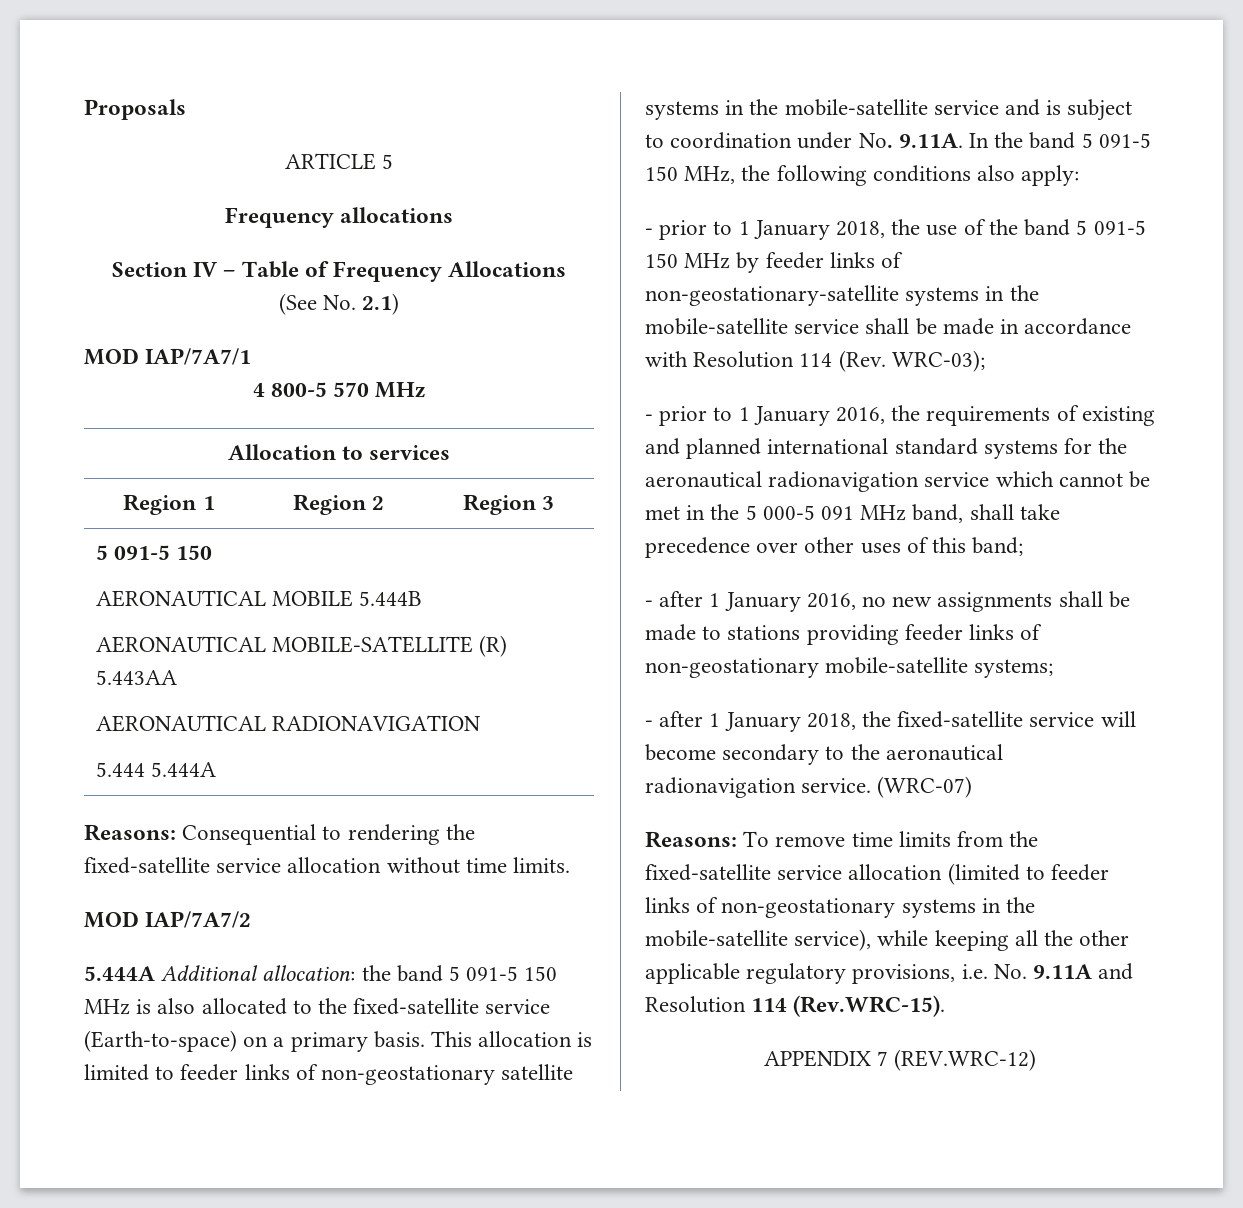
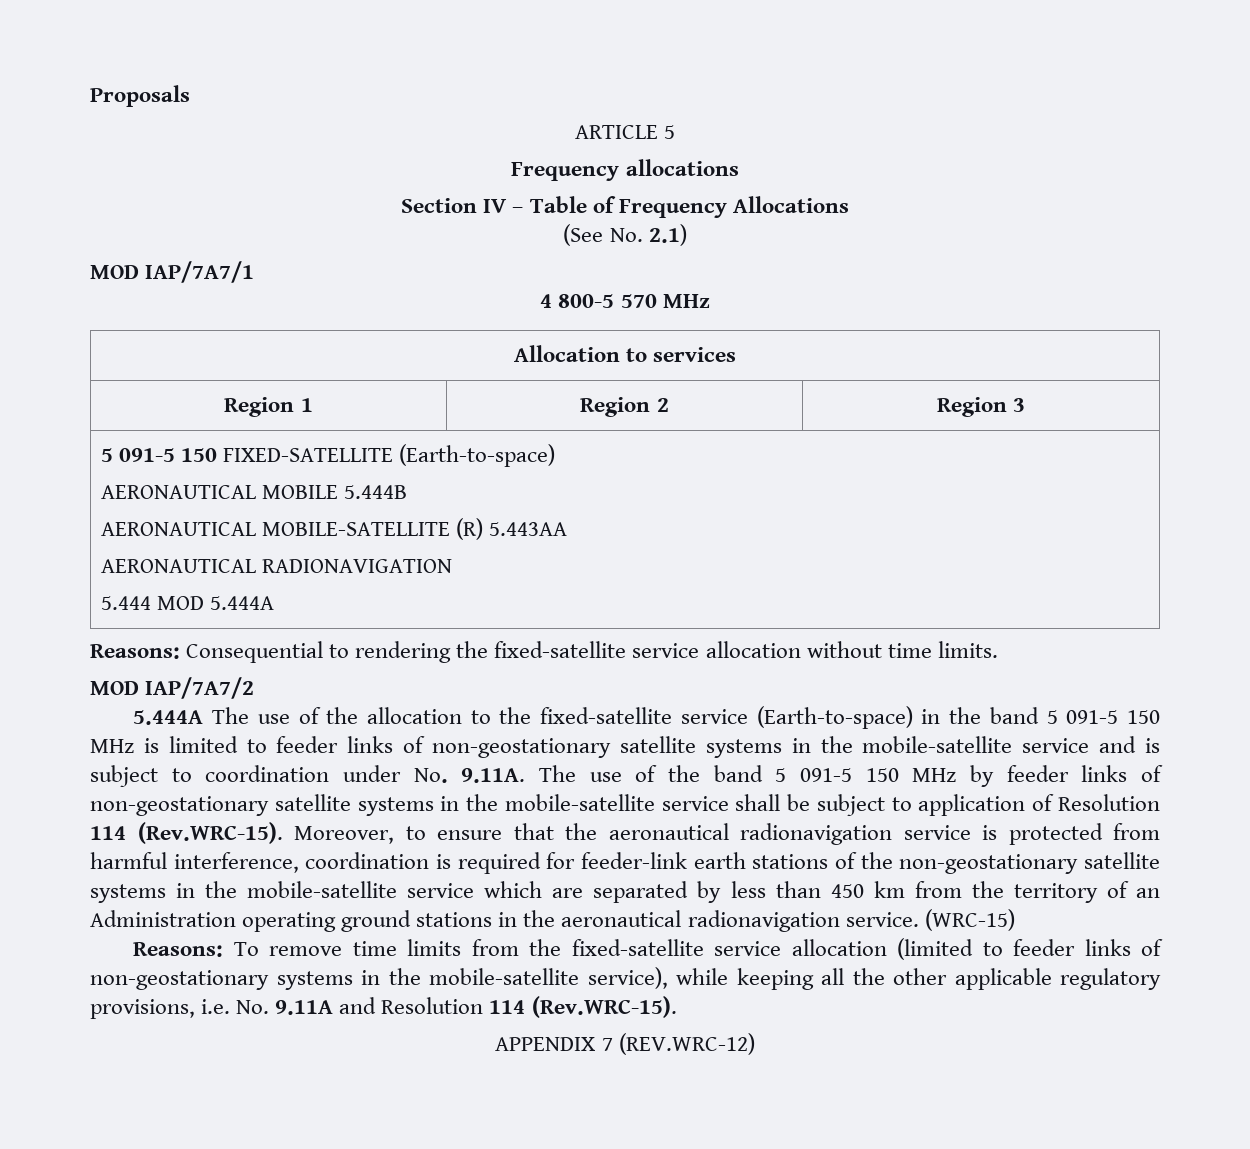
  Region 1 | Region 2 | Region 3
- 5 091-5 150
+ 5 091-5 150 FIXED-SATELLITE (Earth-to-space)
  AERONAUTICAL MOBILE 5.444B
  AERONAUTICAL MOBILE-SATELLITE (R) 5.443AA
  AERONAUTICAL RADIONAVIGATION
- 5.444 5.444A
+ 5.444 MOD 5.444A
- 5.444A Additional allocation: the band 5 091-5 150 MHz is also allocated to the fixed-satellite service (Earth-to-space) on a primary basis. This allocation is limited to feeder links of non-geostationary satellite systems in the mobile-satellite service and is subject to coordination under No. 9.11A. In the band 5 091-5 150 MHz, the following conditions also apply:
- - prior to 1 January 2018, the use of the band 5 091-5 150 MHz by feeder links of non-geostationary-satellite systems in the mobile-satellite service shall be made in accordance with Resolution 114 (Rev. WRC-03);
- - prior to 1 January 2016, the requirements of existing and planned international standard systems for the aeronautical radionavigation service which cannot be met in the 5 000-5 091 MHz band, shall take precedence over other uses of this band;
- - after 1 January 2016, no new assignments shall be made to stations providing feeder links of non-geostationary mobile-satellite systems;
- - after 1 January 2018, the fixed-satellite service will become secondary to the aeronautical radionavigation service.
+ 5.444A The use of the allocation to the fixed-satellite service (Earth-to-space) in the band 5 091-5 150 MHz is limited to feeder links of non-geostationary satellite systems in the mobile-satellite service and is subject to coordination under No. 9.11A. The use of the band 5 091-5 150 MHz by feeder links of non-geostationary satellite systems in the mobile-satellite service shall be subject to application of Resolution 114 (Rev.WRC-15). Moreover, to ensure that the aeronautical radionavigation service is protected from harmful interference, coordination is required for feeder-link earth stations of the non-geostationary satellite systems in the mobile-satellite service which are separated by less than 450 km from the territory of an Administration operating ground stations in the aeronautical radionavigation service.
- (WRC-07)
+ (WRC-15)

